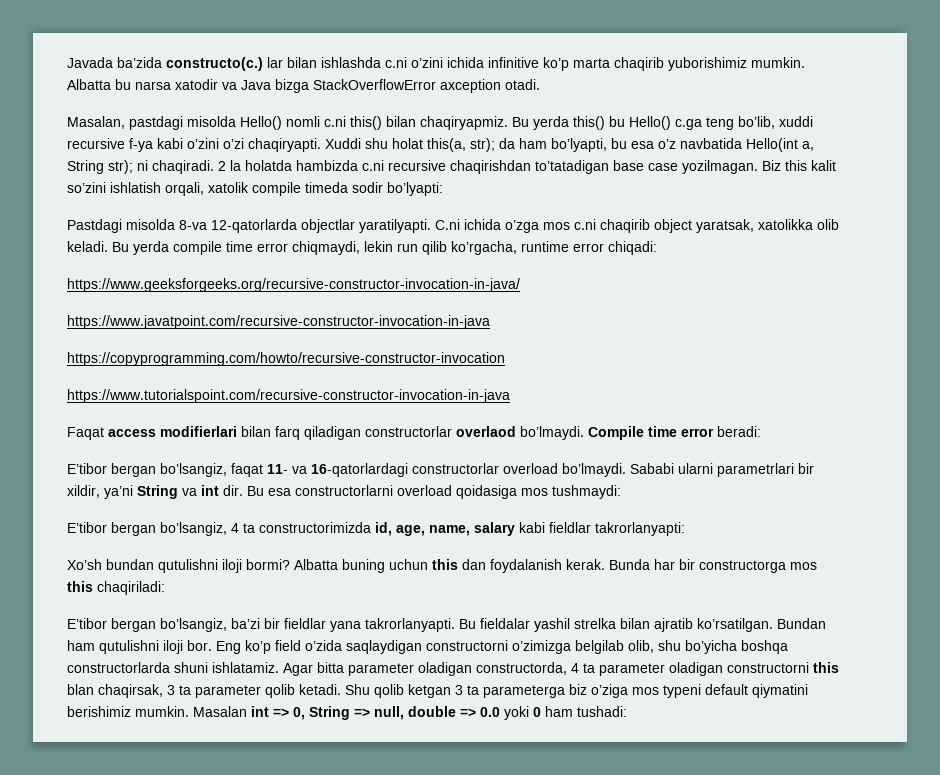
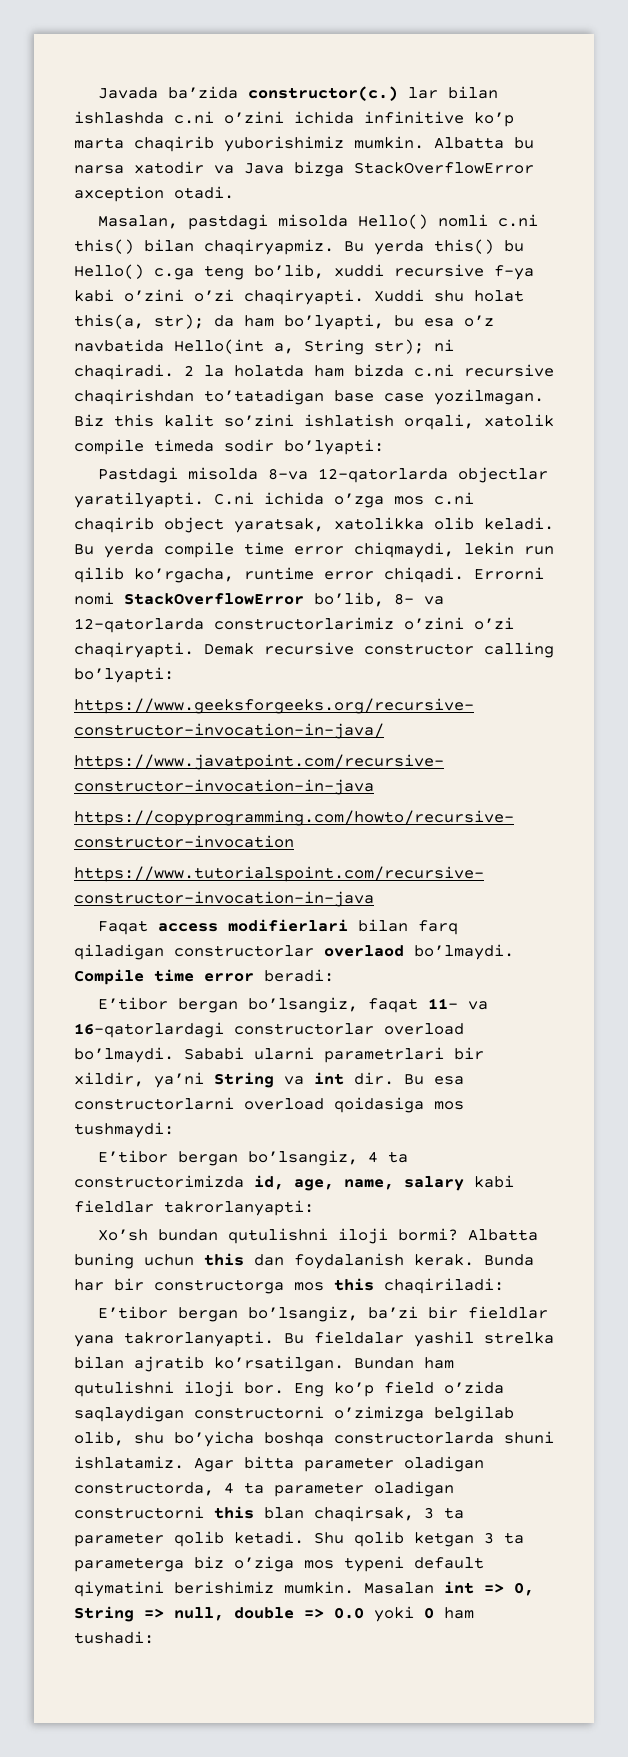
- Javada ba’zida constructo(c.) lar bilan ishlashda c.ni o’zini ichida infinitive ko’p marta chaqirib yuborishimiz mumkin.
+ Javada ba’zida constructor(c.) lar bilan ishlashda c.ni o’zini ichida infinitive ko’p marta chaqirib yuborishimiz mumkin.
- 2 la holatda hambizda c.ni recursive chaqirishdan to’tatadigan base case yozilmagan.
+ 2 la holatda ham bizda c.ni recursive chaqirishdan to’tatadigan base case yozilmagan.
- Bu yerda compile time error chiqmaydi, lekin run qilib ko’rgacha, runtime error chiqadi:
+ Bu yerda compile time error chiqmaydi, lekin run qilib ko’rgacha, runtime error chiqadi. Errorni nomi StackOverflowError bo’lib, 8- va 12-qatorlarda constructorlarimiz o’zini o’zi chaqiryapti. Demak recursive constructor calling bo’lyapti:

